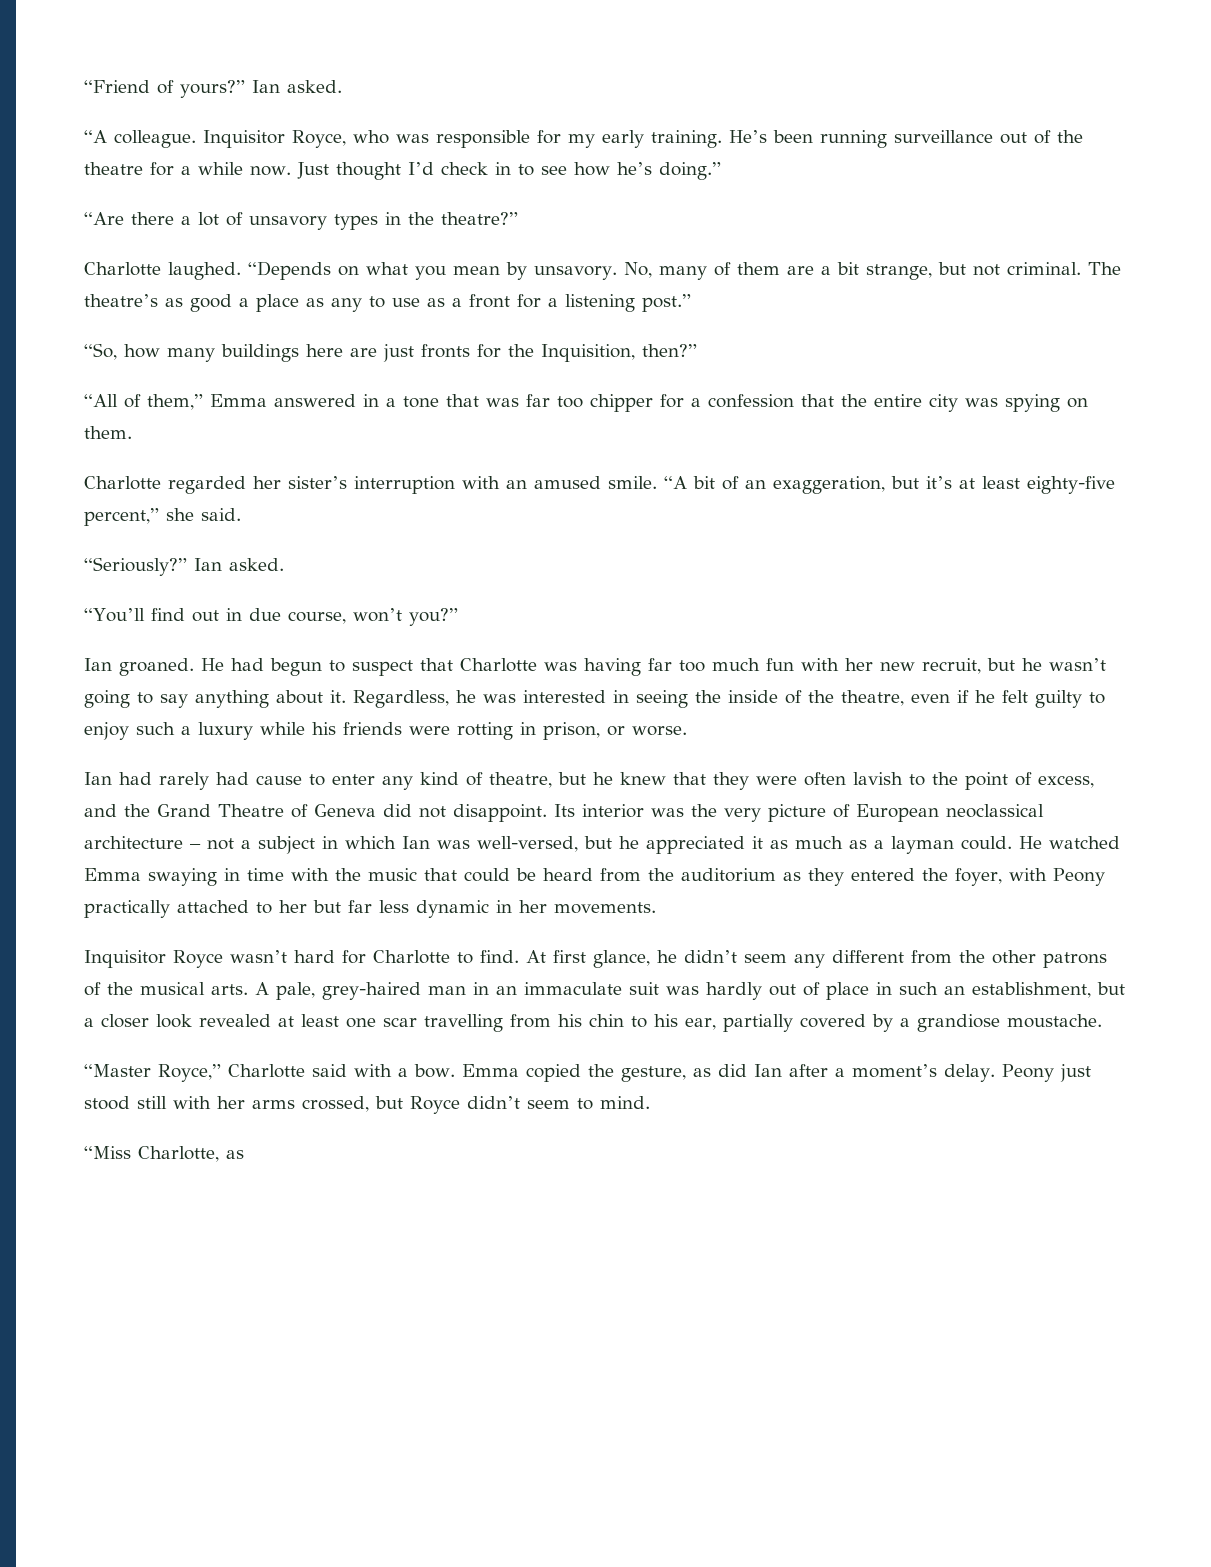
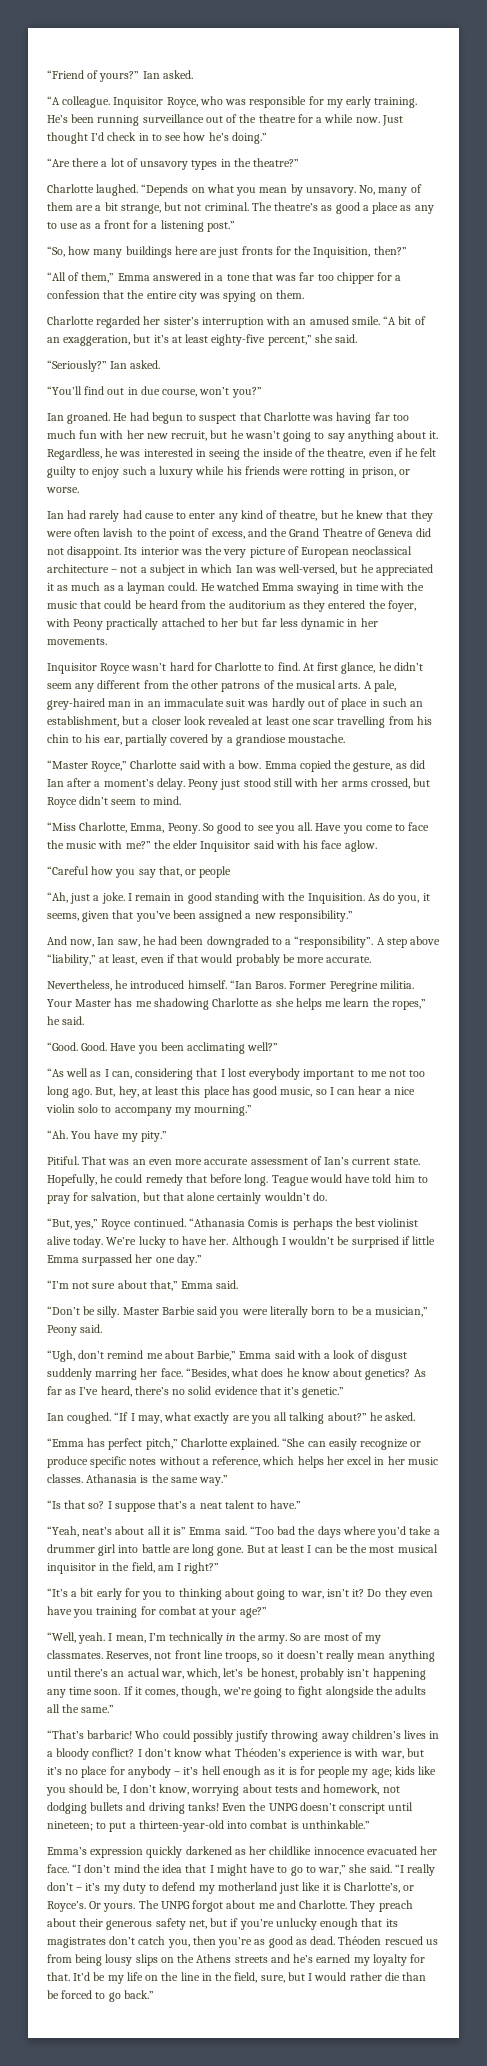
- “Miss Charlotte, as
+ “Miss Charlotte, Emma, Peony. So good to see you all. Have you come to face the music with me?” the elder Inquisitor said with his face aglow.
+ “Careful how you say that, or people
+ “Ah, just a joke. I remain in good standing with the Inquisition. As do you, it seems, given that you’ve been assigned a new responsibility.”
+ And now, Ian saw, he had been downgraded to a “responsibility”. A step above “liability,” at least, even if that would probably be more accurate.
+ Nevertheless, he introduced himself. “Ian Baros. Former Peregrine militia. Your Master has me shadowing Charlotte as she helps me learn the ropes,” he said.
+ “Good. Good. Have you been acclimating well?”
+ “As well as I can, considering that I lost everybody important to me not too long ago. But, hey, at least this place has good music, so I can hear a nice violin solo to accompany my mourning.”
+ “Ah. You have my pity.”
+ Pitiful. That was an even more accurate assessment of Ian’s current state. Hopefully, he could remedy that before long. Teague would have told him to pray for salvation, but that alone certainly wouldn’t do.
+ “But, yes,” Royce continued. “Athanasia Comis is perhaps the best violinist alive today. We’re lucky to have her. Although I wouldn’t be surprised if little Emma surpassed her one day.”
+ “I’m not sure about that,” Emma said.
+ “Don’t be silly. Master Barbie said you were literally born to be a musician,” Peony said.
+ “Ugh, don’t remind me about Barbie,” Emma said with a look of disgust suddenly marring her face. “Besides, what does he know about genetics? As far as I’ve heard, there’s no solid evidence that it’s genetic.”
+ Ian coughed. “If I may, what exactly are you all talking about?” he asked.
+ “Emma has perfect pitch,” Charlotte explained. “She can easily recognize or produce specific notes without a reference, which helps her excel in her music classes. Athanasia is the same way.”
+ “Is that so? I suppose that’s a neat talent to have.”
+ “Yeah, neat’s about all it is” Emma said. “Too bad the days where you’d take a drummer girl into battle are long gone. But at least I can be the most musical inquisitor in the field, am I right?”
+ “It’s a bit early for you to thinking about going to war, isn’t it? Do they even have you training for combat at your age?”
+ “Well, yeah. I mean, I’m technically in the army. So are most of my classmates. Reserves, not front line troops, so it doesn’t really mean anything until there’s an actual war, which, let’s be honest, probably isn’t happening any time soon. If it comes, though, we’re going to fight alongside the adults all the same.”
+ “That’s barbaric! Who could possibly justify throwing away children’s lives in a bloody conflict? I don’t know what Théoden’s experience is with war, but it’s no place for anybody – it’s hell enough as it is for people my age; kids like you should be, I don’t know, worrying about tests and homework, not dodging bullets and driving tanks! Even the UNPG doesn’t conscript until nineteen; to put a thirteen-year-old into combat is unthinkable.”
+ Emma’s expression quickly darkened as her childlike innocence evacuated her face. “I don’t mind the idea that I might have to go to war,” she said. “I really don’t – it’s my duty to defend my motherland just like it is Charlotte’s, or Royce’s. Or yours. The UNPG forgot about me and Charlotte. They preach about their generous safety net, but if you’re unlucky enough that its magistrates don’t catch you, then you’re as good as dead. Théoden rescued us from being lousy slips on the Athens streets and he’s earned my loyalty for that. It’d be my life on the line in the field, sure, but I would rather die than be forced to go back.”

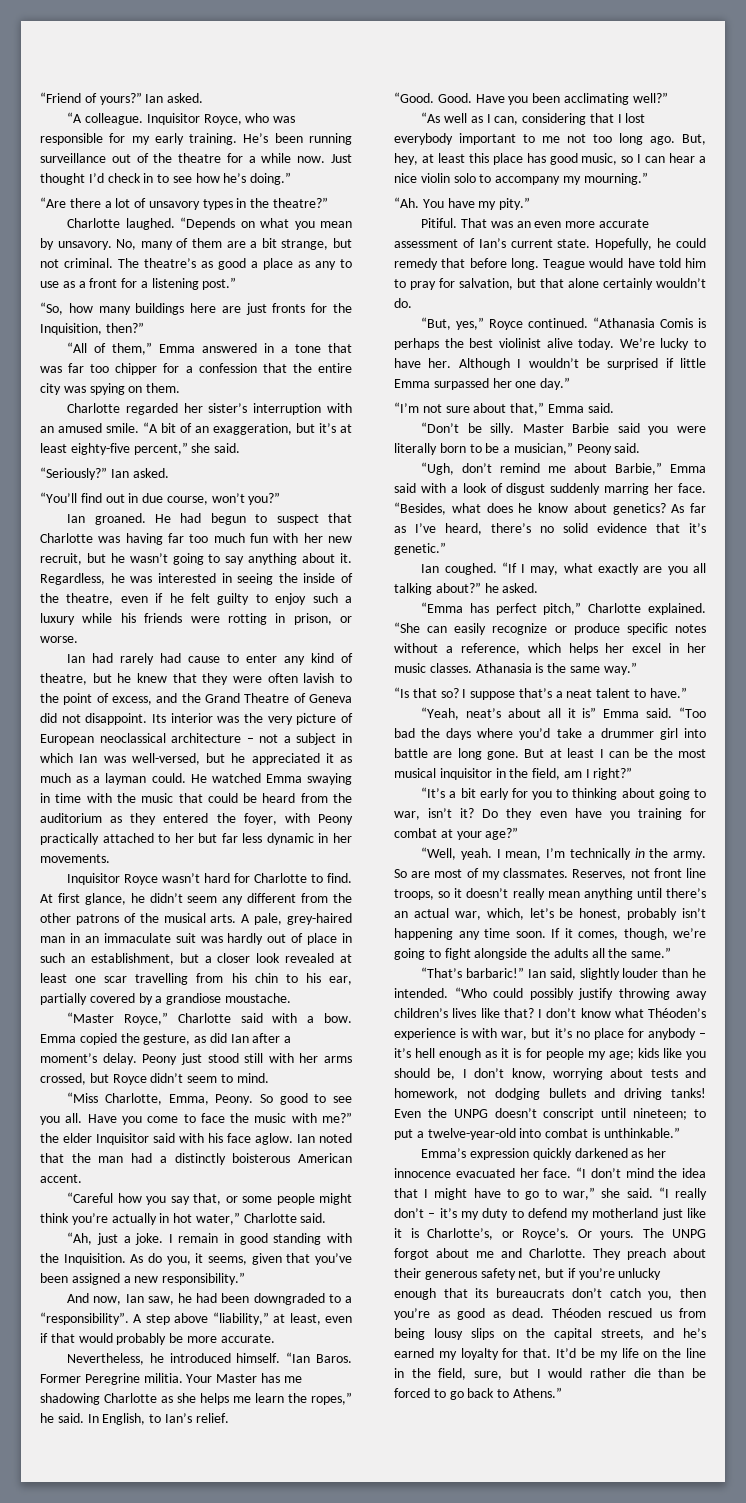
+ Ian noted that the man had a distinctly boisterous American accent.
- “Careful how you say that, or people
+ “Careful how you say that, or some people might think you’re actually in hot water,” Charlotte said.
+ In English, to Ian’s relief.
- “That’s barbaric! Who could possibly justify throwing away children’s lives in a bloody conflict?
+ “That’s barbaric!” Ian said, slightly louder than he intended. “Who could possibly justify throwing away children’s lives like that?
- Even the UNPG doesn’t conscript until nineteen; to put a thirteen-year-old into combat is unthinkable.”
+ Even the UNPG doesn’t conscript until nineteen; to put a twelve-year-old into combat is unthinkable.”
- Emma’s expression quickly darkened as her childlike innocence evacuated her face.
+ Emma’s expression quickly darkened as her innocence evacuated her face.
- They preach about their generous safety net, but if you’re unlucky enough that its magistrates don’t catch you, then you’re as good as dead.
+ They preach about their generous safety net, but if you’re unlucky enough that its bureaucrats don’t catch you, then you’re as good as dead.
- Théoden rescued us from being lousy slips on the Athens streets and he’s earned my loyalty for that.
+ Théoden rescued us from being lousy slips on the capital streets, and he’s earned my loyalty for that.
- It’d be my life on the line in the field, sure, but I would rather die than be forced to go back.”
+ It’d be my life on the line in the field, sure, but I would rather die than be forced to go back to Athens.”

